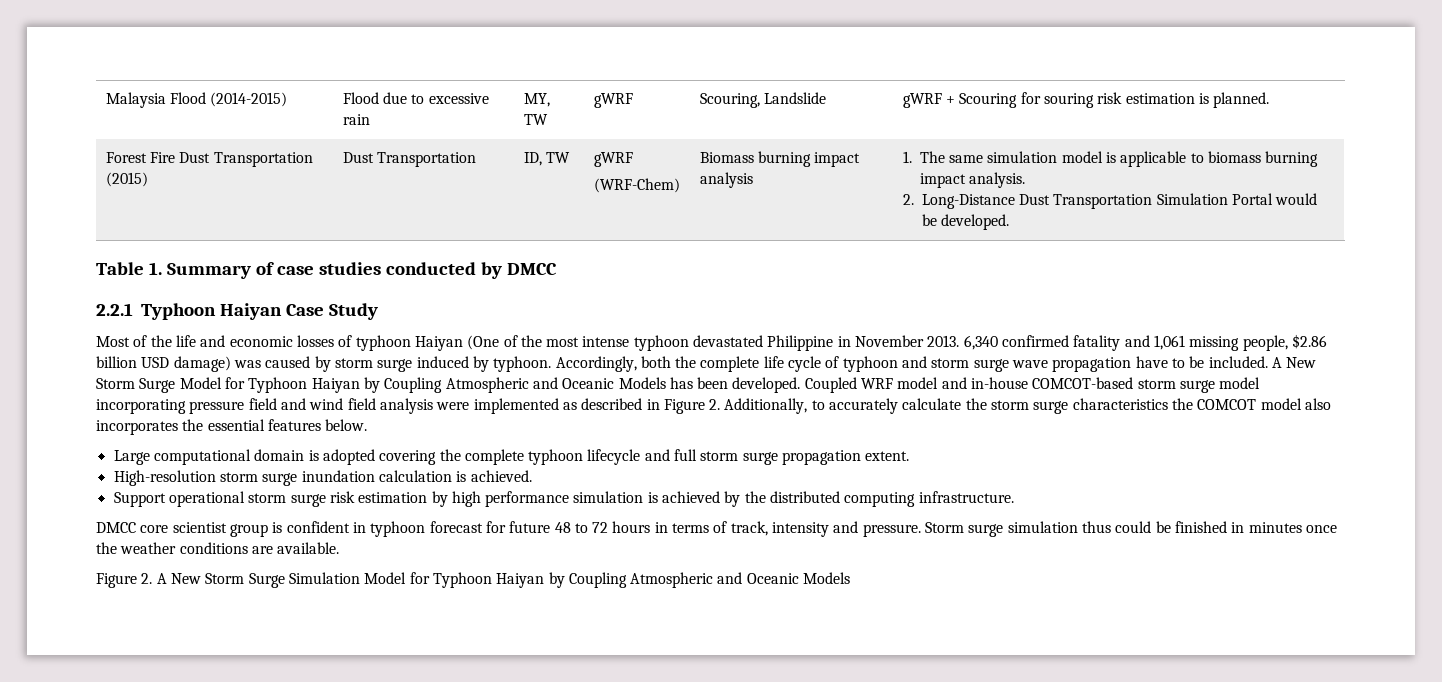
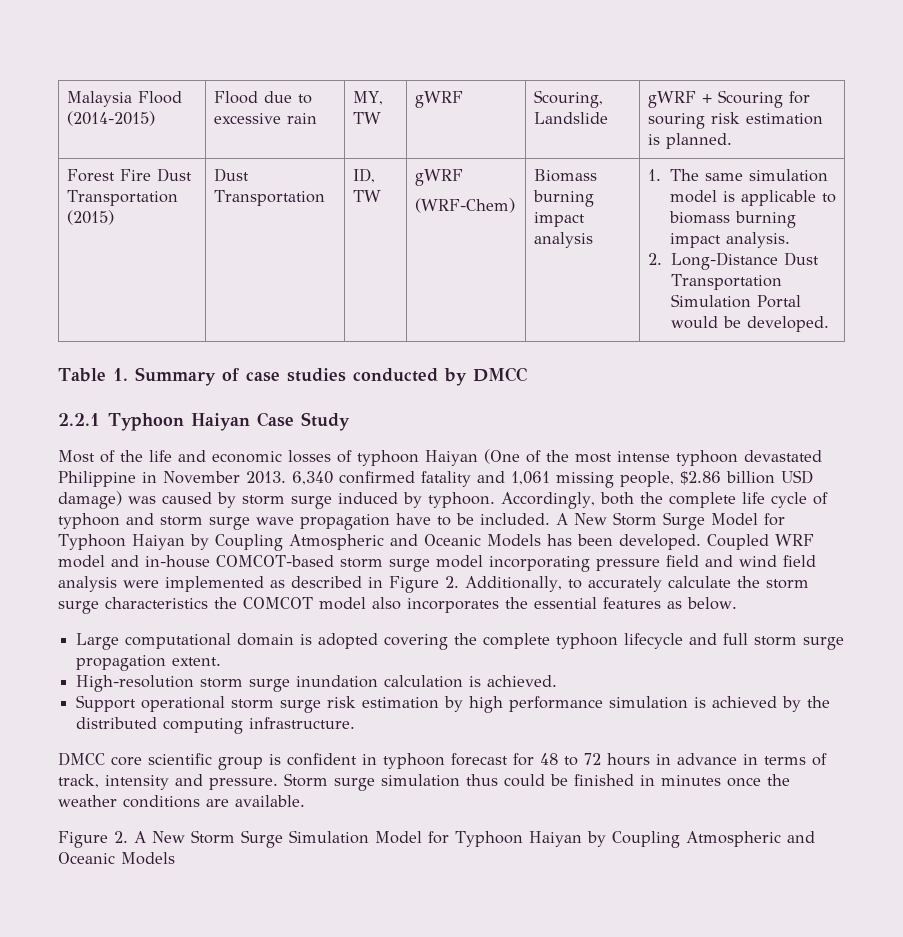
- Coupled WRF model and in-house COMCOT-based storm surge model incorporating pressure field and wind field analysis were implemented as described in Figure 2. Additionally, to accurately calculate the storm surge characteristics the COMCOT model also incorporates the essential features below.
+ Coupled WRF model and in-house COMCOT-based storm surge model incorporating pressure field and wind field analysis were implemented as described in Figure 2. Additionally, to accurately calculate the storm surge characteristics the COMCOT model also incorporates the essential features as below.
- DMCC core scientist group is confident in typhoon forecast for future 48 to 72 hours in terms of track, intensity and pressure.
+ DMCC core scientific group is confident in typhoon forecast for 48 to 72 hours in advance in terms of track, intensity and pressure.

